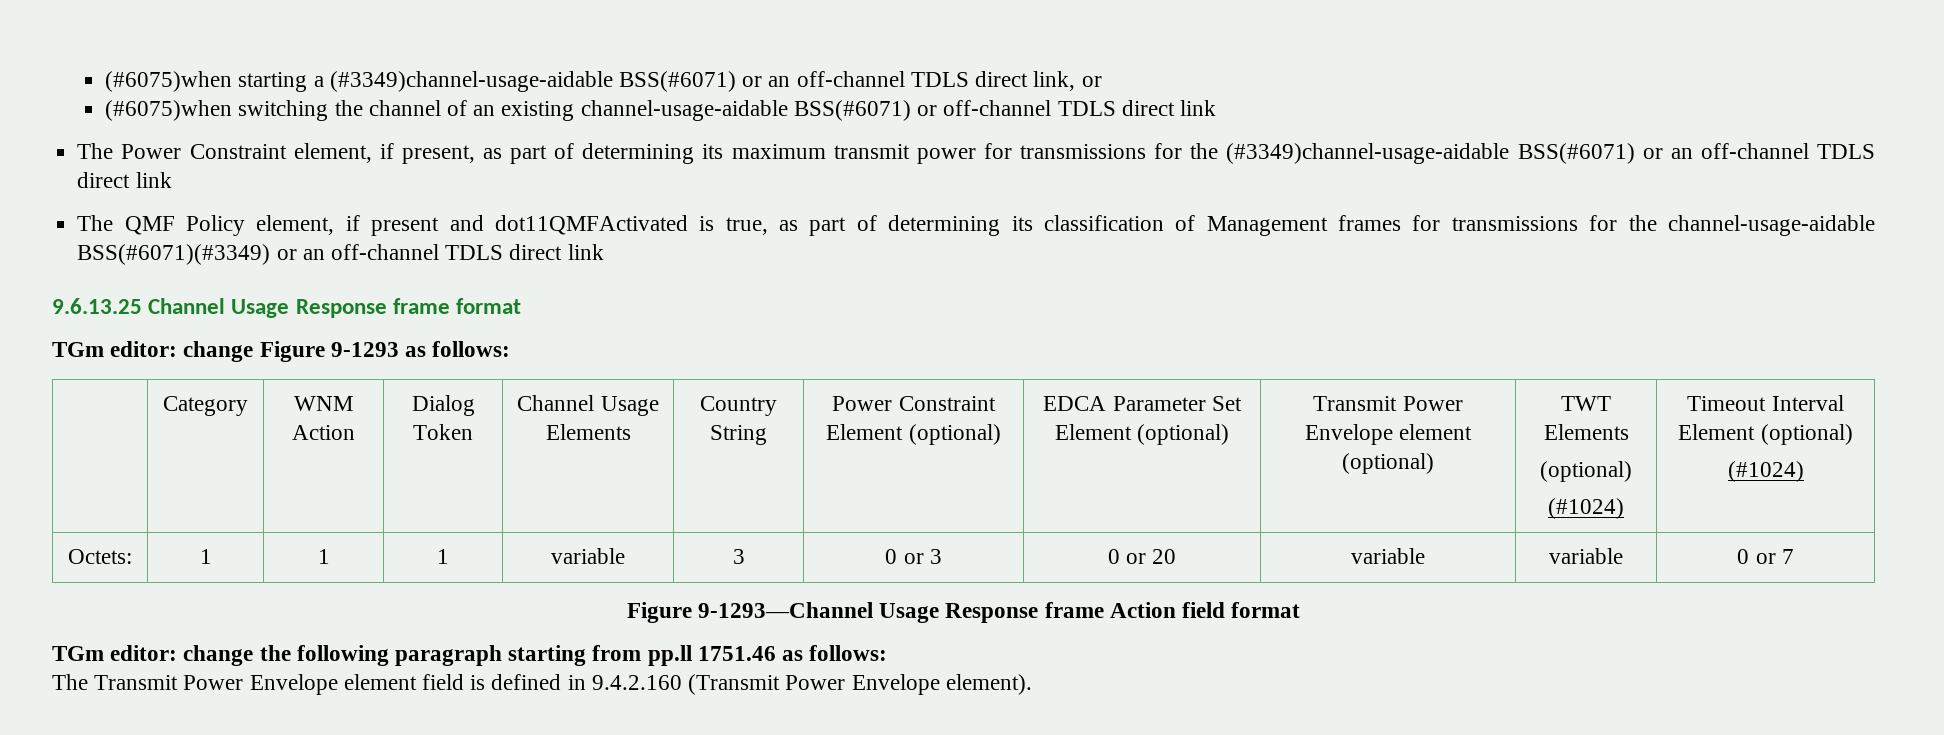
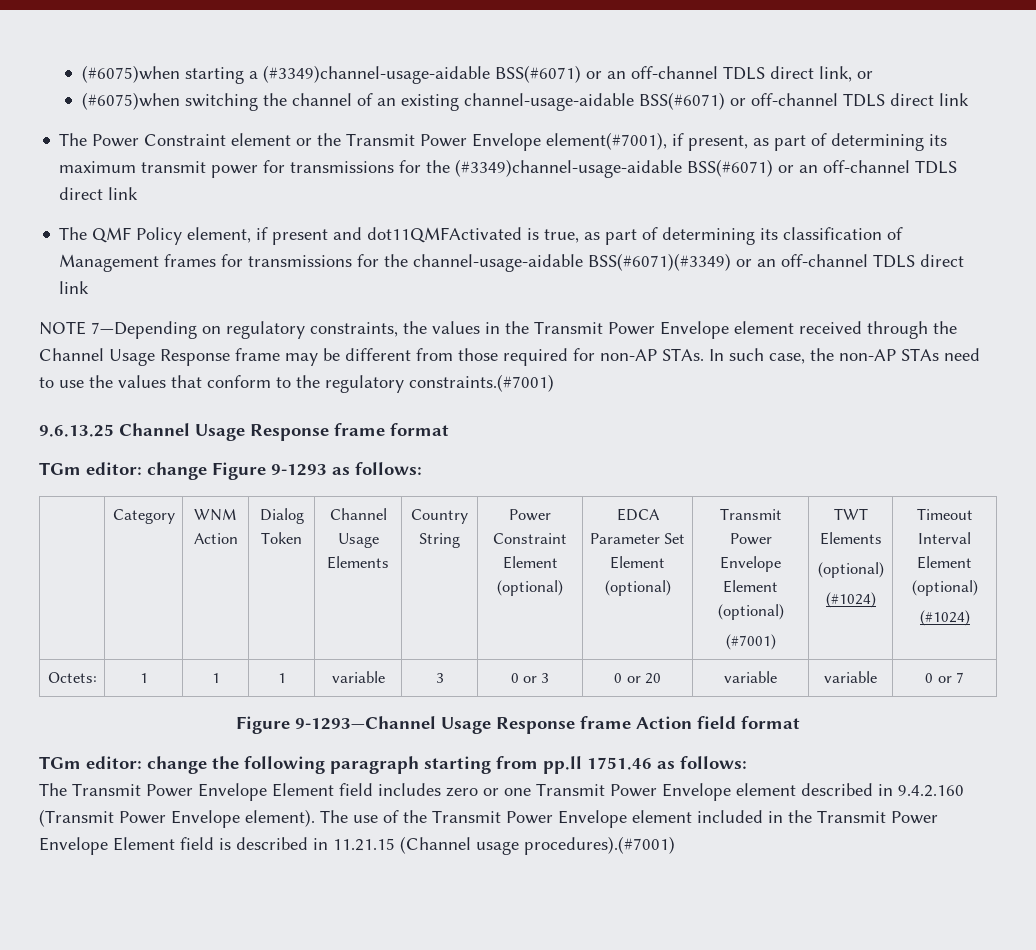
- The Power Constraint element, if present, as part of determining its maximum transmit power for transmissions for the (#3349)channel-usage-aidable BSS(#6071) or an off-channel TDLS direct link
+ The Power Constraint element or the Transmit Power Envelope element(#7001), if present, as part of determining its maximum transmit power for transmissions for the (#3349)channel-usage-aidable BSS(#6071) or an off-channel TDLS direct link
+ NOTE 7—Depending on regulatory constraints, the values in the Transmit Power Envelope element received through the Channel Usage Response frame may be different from those required for non-AP STAs. In such case, the non-AP STAs need to use the values that conform to the regulatory constraints.(#7001)
- | Category | WNM Action | Dialog Token | Channel Usage Elements | Country String | Power Constraint Element (optional) | EDCA Parameter Set Element (optional) | Transmit Power Envelope element (optional) | TWT Elements
+ | Category | WNM Action | Dialog Token | Channel Usage Elements | Country String | Power Constraint Element (optional) | EDCA Parameter Set Element (optional) | Transmit Power Envelope Element (optional)
+ (#7001) | TWT Elements
- The Transmit Power Envelope element field is defined in 9.4.2.160 (Transmit Power Envelope element).
+ The Transmit Power Envelope Element field includes zero or one Transmit Power Envelope element described in 9.4.2.160 (Transmit Power Envelope element).
+ The use of the Transmit Power Envelope element included in the Transmit Power Envelope Element field is described in 11.21.15 (Channel usage procedures).(#7001)

